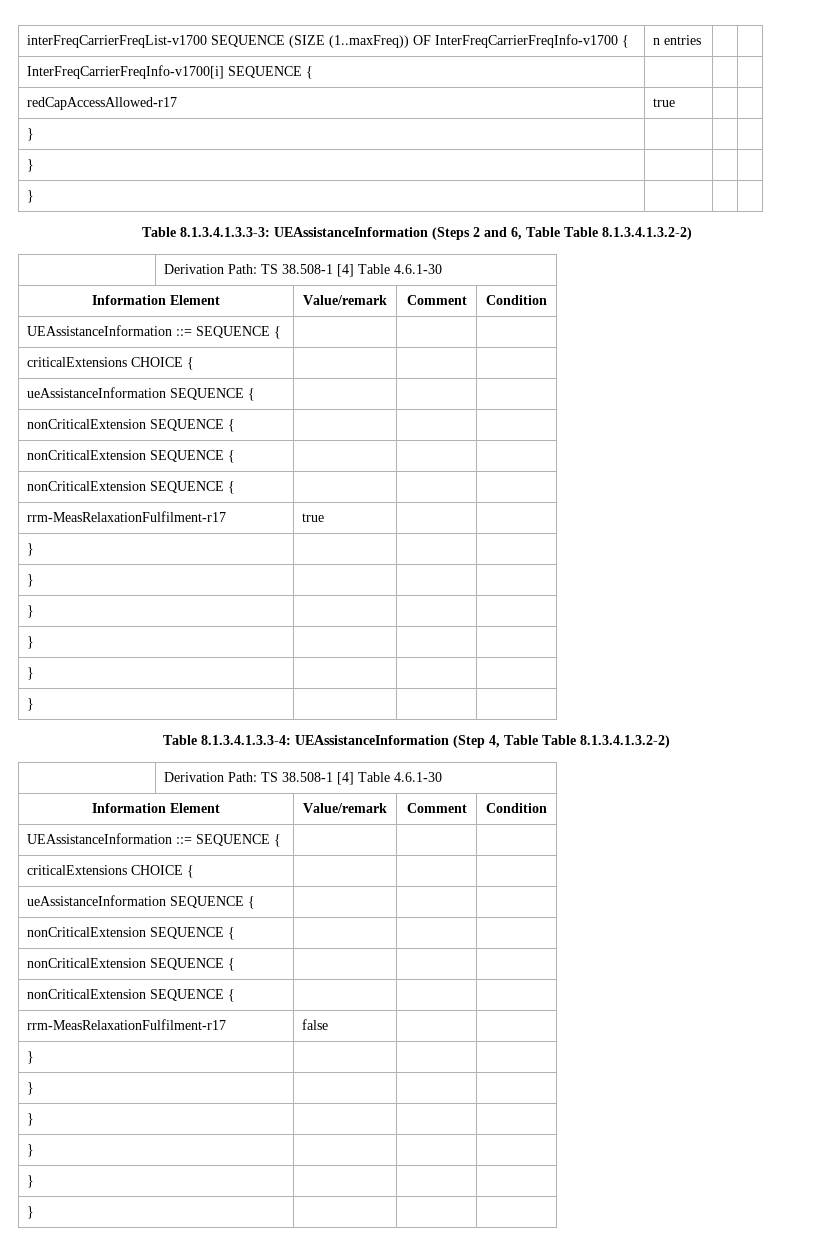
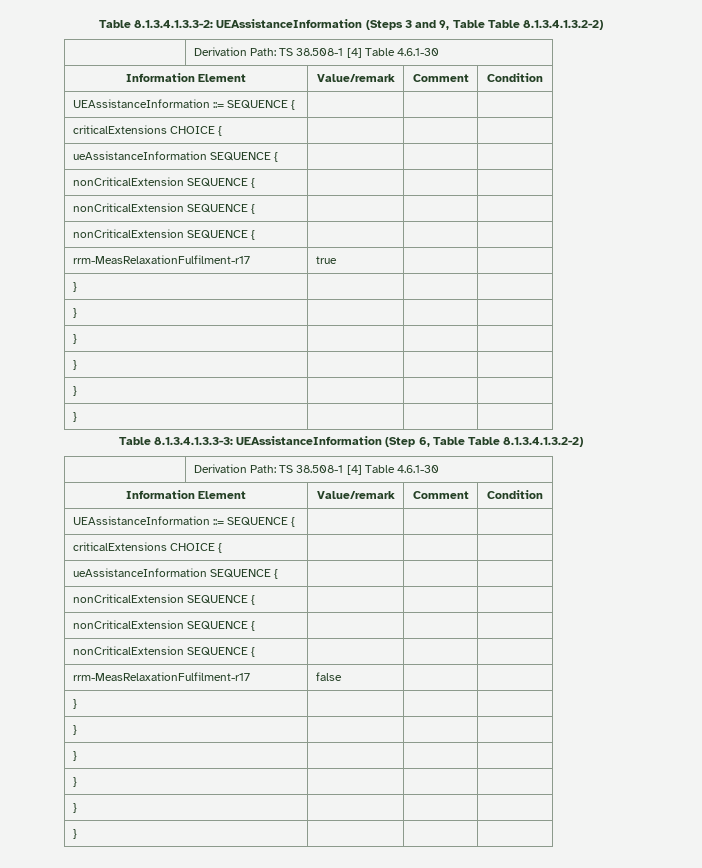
- interFreqCarrierFreqList-v1700 SEQUENCE (SIZE (1..maxFreq)) OF InterFreqCarrierFreqInfo-v1700 { | n entries | |
- InterFreqCarrierFreqInfo-v1700[i] SEQUENCE { | | |
- redCapAccessAllowed-r17 | true | |
- } | | |
- } | | |
- } | | |
- Table 8.1.3.4.1.3.3-3: UEAssistanceInformation (Steps 2 and 6, Table Table 8.1.3.4.1.3.2-2)
+ Table 8.1.3.4.1.3.3-2: UEAssistanceInformation (Steps 3 and 9, Table Table 8.1.3.4.1.3.2-2)
- Table 8.1.3.4.1.3.3-4: UEAssistanceInformation (Step 4, Table Table 8.1.3.4.1.3.2-2)
+ Table 8.1.3.4.1.3.3-3: UEAssistanceInformation (Step 6, Table Table 8.1.3.4.1.3.2-2)

